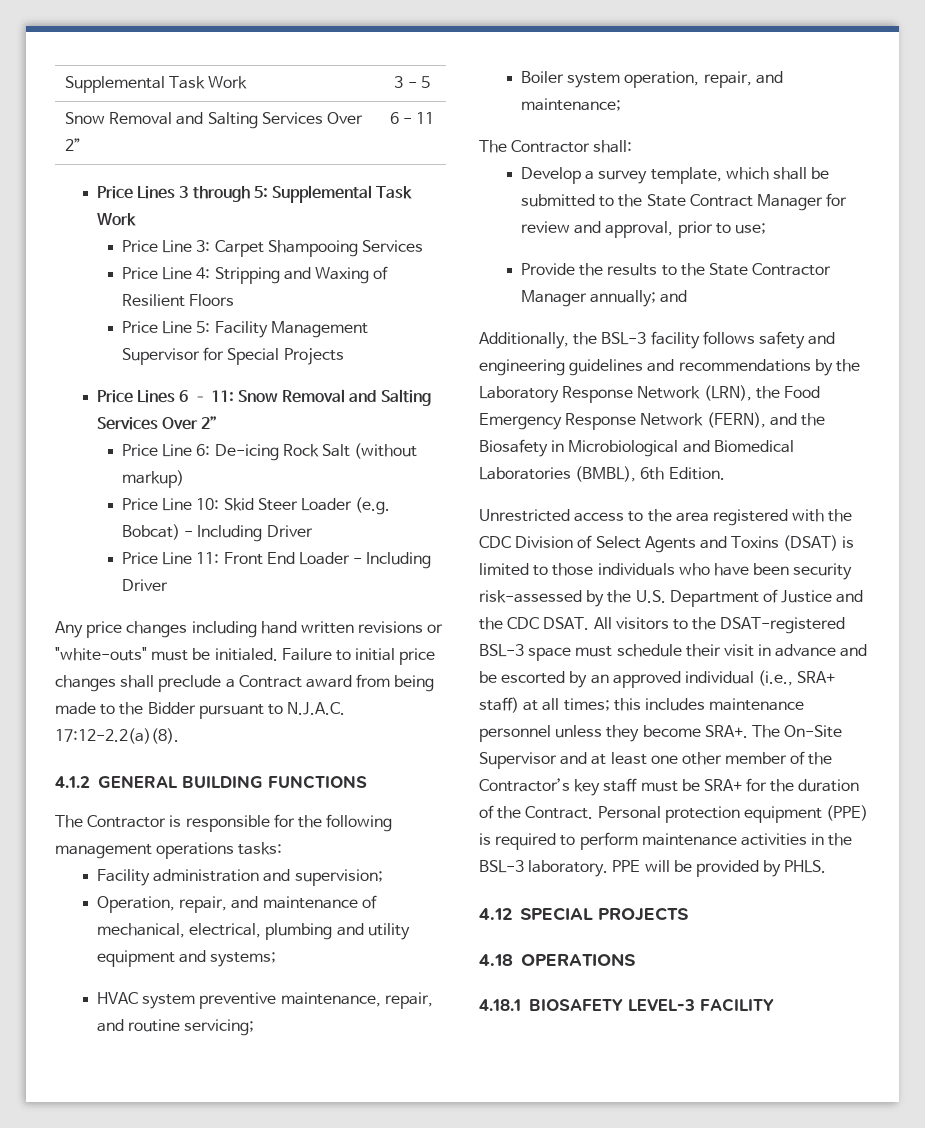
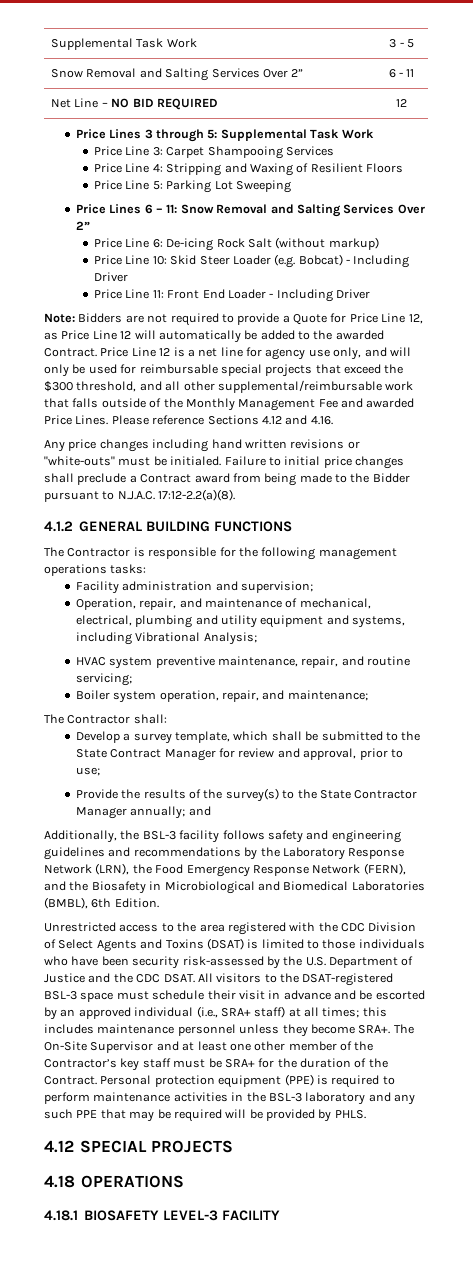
+ Net Line – NO BID REQUIRED | 12
- Price Line 5: Facility Management Supervisor for Special Projects
+ Price Line 5: Parking Lot Sweeping
+ Note: Bidders are not required to provide a Quote for Price Line 12, as Price Line 12 will automatically be added to the awarded Contract. Price Line 12 is a net line for agency use only, and will only be used for reimbursable special projects that exceed the $300 threshold, and all other supplemental/reimbursable work that falls outside of the Monthly Management Fee and awarded Price Lines. Please reference Sections 4.12 and 4.16.
- Operation, repair, and maintenance of mechanical, electrical, plumbing and utility equipment and systems;
+ Operation, repair, and maintenance of mechanical, electrical, plumbing and utility equipment and systems, including Vibrational Analysis;
- Provide the results to the State Contractor Manager annually; and
+ Provide the results of the survey(s) to the State Contractor Manager annually; and
- Personal protection equipment (PPE) is required to perform maintenance activities in the BSL-3 laboratory. PPE will be provided by PHLS.
+ Personal protection equipment (PPE) is required to perform maintenance activities in the BSL-3 laboratory and any such PPE that may be required will be provided by PHLS.

